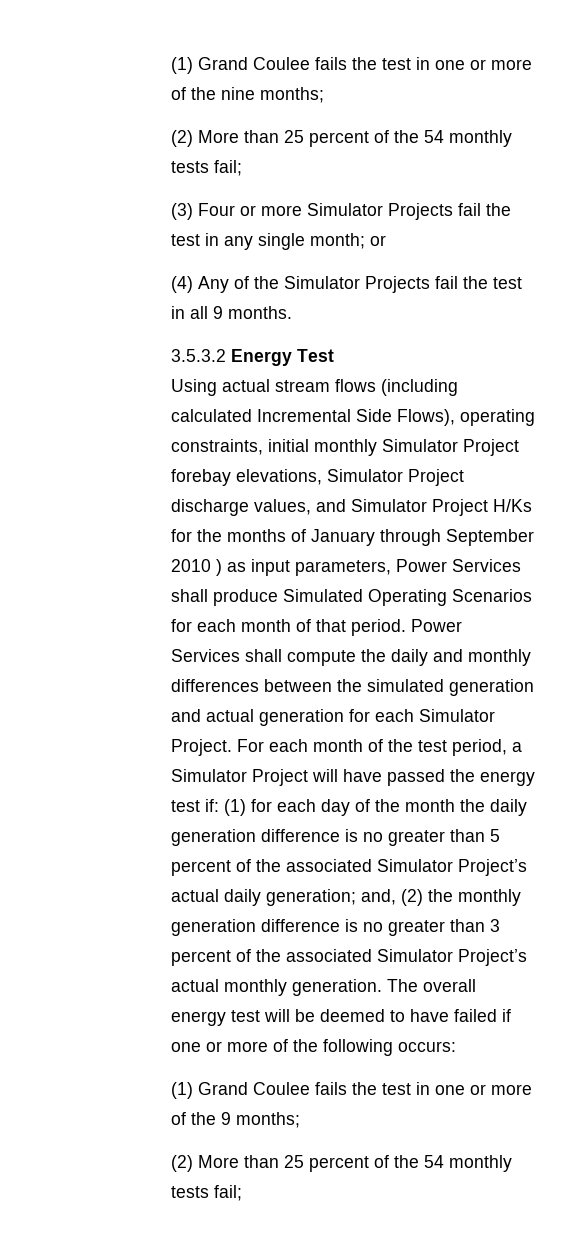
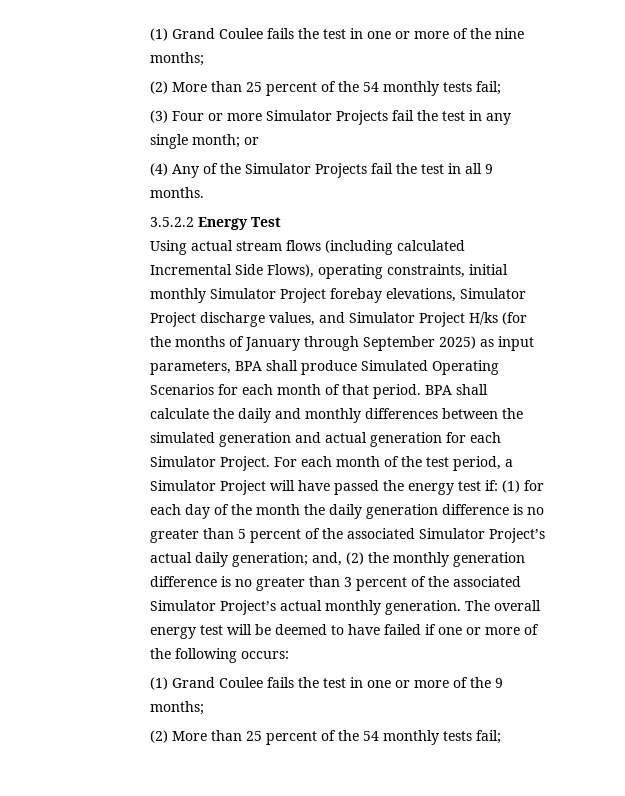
- 3.5.3.2 Energy Test
+ 3.5.2.2 Energy Test
- Using actual stream flows (including calculated Incremental Side Flows), operating constraints, initial monthly Simulator Project forebay elevations, Simulator Project discharge values, and Simulator Project H/Ks for the months of January through September 2010 ) as input parameters, Power Services shall produce Simulated Operating Scenarios for each month of that period.
+ Using actual stream flows (including calculated Incremental Side Flows), operating constraints, initial monthly Simulator Project forebay elevations, Simulator Project discharge values, and Simulator Project H/ks (for the months of January through September 2025) as input parameters, BPA shall produce Simulated Operating Scenarios for each month of that period.
- Power Services shall compute the daily and monthly differences between the simulated generation and actual generation for each Simulator Project.
+ BPA shall calculate the daily and monthly differences between the simulated generation and actual generation for each Simulator Project.

